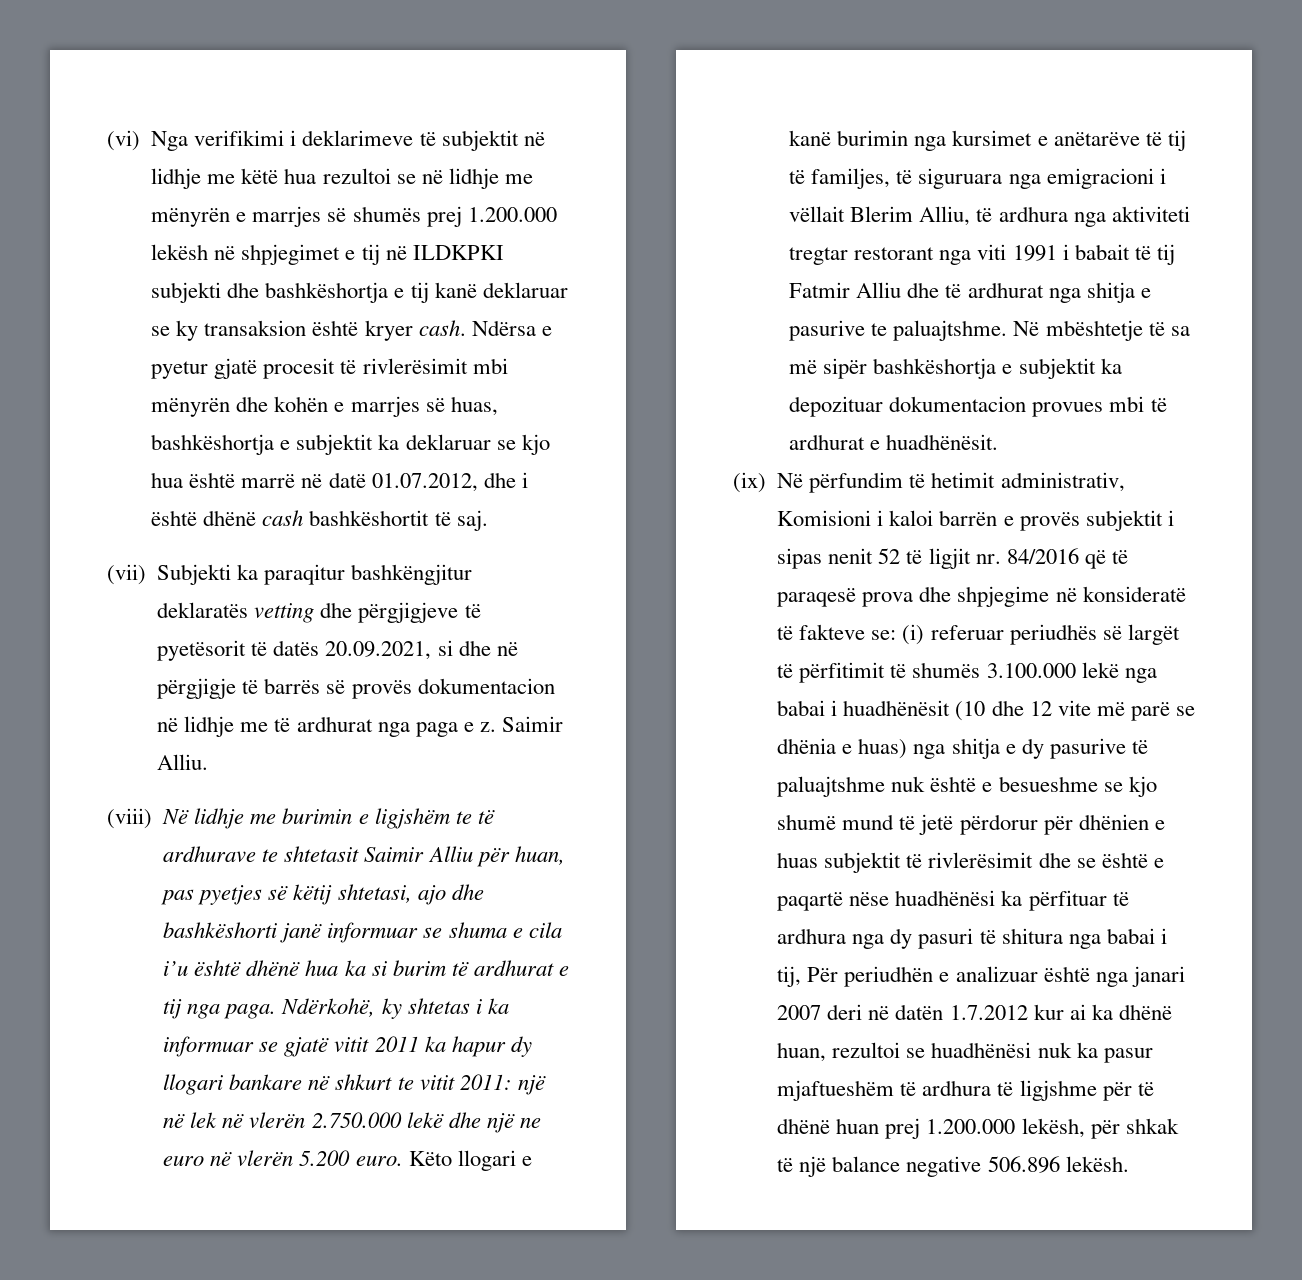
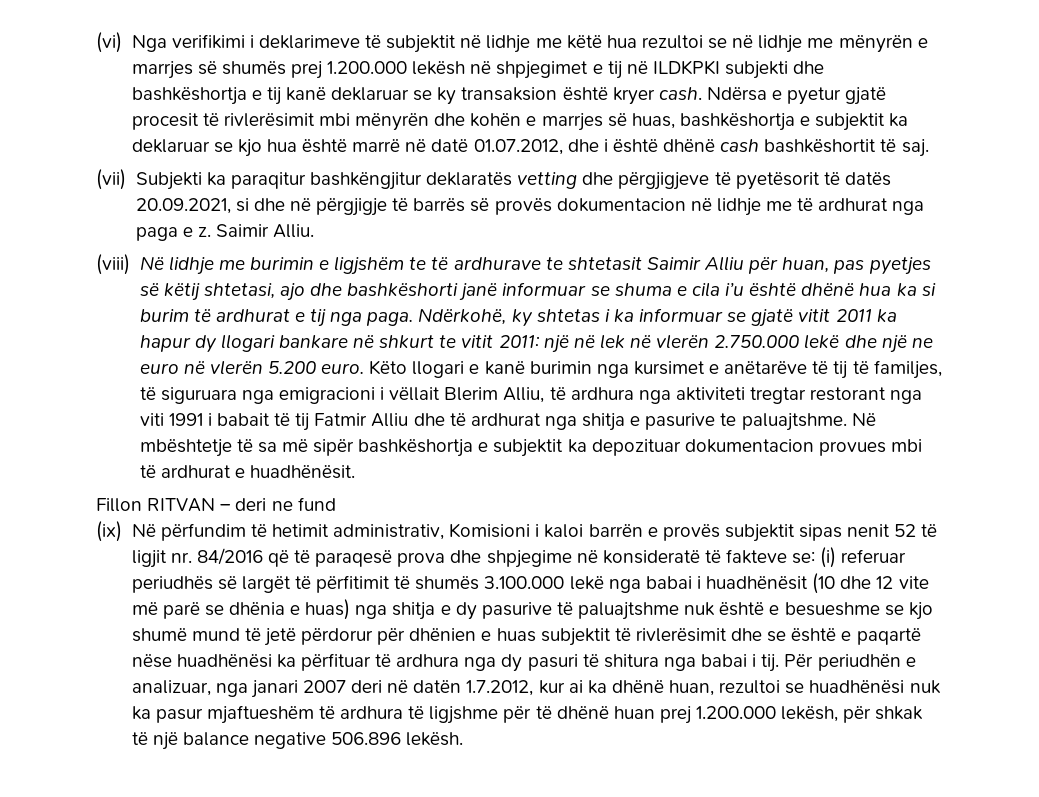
+ Fillon RITVAN – deri ne fund
- (ix) Në përfundim të hetimit administrativ, Komisioni i kaloi barrën e provës subjektit i sipas nenit 52 të ligjit nr. 84/2016 që të paraqesë prova dhe shpjegime në konsideratë të fakteve se:
+ (ix) Në përfundim të hetimit administrativ, Komisioni i kaloi barrën e provës subjektit sipas nenit 52 të ligjit nr. 84/2016 që të paraqesë prova dhe shpjegime në konsideratë të fakteve se:
- (i) referuar periudhës së largët të përfitimit të shumës 3.100.000 lekë nga babai i huadhënësit (10 dhe 12 vite më parë se dhënia e huas) nga shitja e dy pasurive të paluajtshme nuk është e besueshme se kjo shumë mund të jetë përdorur për dhënien e huas subjektit të rivlerësimit dhe se është e paqartë nëse huadhënësi ka përfituar të ardhura nga dy pasuri të shitura nga babai i tij, Për periudhën e analizuar është nga janari 2007 deri në datën 1.7.2012 kur ai ka dhënë huan, rezultoi se huadhënësi nuk ka pasur mjaftueshëm të ardhura të ligjshme për të dhënë huan prej 1.200.000 lekësh, për shkak të një balance negative 506.896 lekësh.
+ (i) referuar periudhës së largët të përfitimit të shumës 3.100.000 lekë nga babai i huadhënësit (10 dhe 12 vite më parë se dhënia e huas) nga shitja e dy pasurive të paluajtshme nuk është e besueshme se kjo shumë mund të jetë përdorur për dhënien e huas subjektit të rivlerësimit dhe se është e paqartë nëse huadhënësi ka përfituar të ardhura nga dy pasuri të shitura nga babai i tij. Për periudhën e analizuar, nga janari 2007 deri në datën 1.7.2012, kur ai ka dhënë huan, rezultoi se huadhënësi nuk ka pasur mjaftueshëm të ardhura të ligjshme për të dhënë huan prej 1.200.000 lekësh, për shkak të një balance negative 506.896 lekësh.

